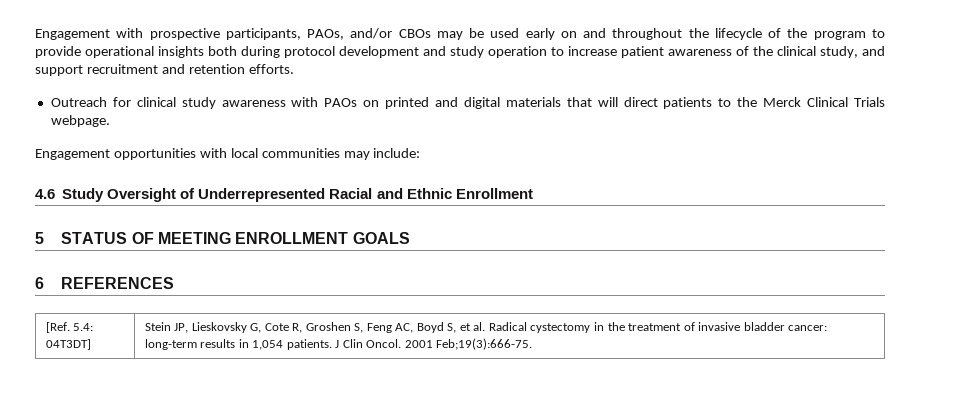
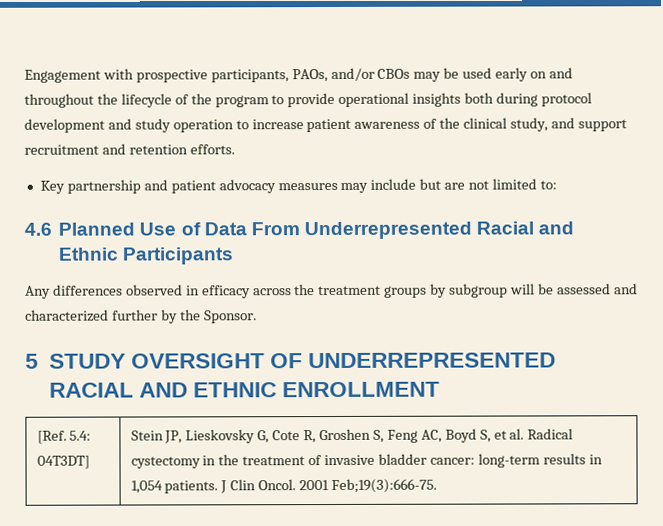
- Outreach for clinical study awareness with PAOs on printed and digital materials that will direct patients to the Merck Clinical Trials webpage.
- Engagement opportunities with local communities may include:
- 4.6 Study Oversight of Underrepresented Racial and Ethnic Enrollment
- 5 STATUS OF MEETING ENROLLMENT GOALS
- 6 REFERENCES
+ Key partnership and patient advocacy measures may include but are not limited to:
+ 4.6 Planned Use of Data From Underrepresented Racial and Ethnic Participants
+ Any differences observed in efficacy across the treatment groups by subgroup will be assessed and characterized further by the Sponsor.
+ 5 STUDY OVERSIGHT OF UNDERREPRESENTED RACIAL AND ETHNIC ENROLLMENT

